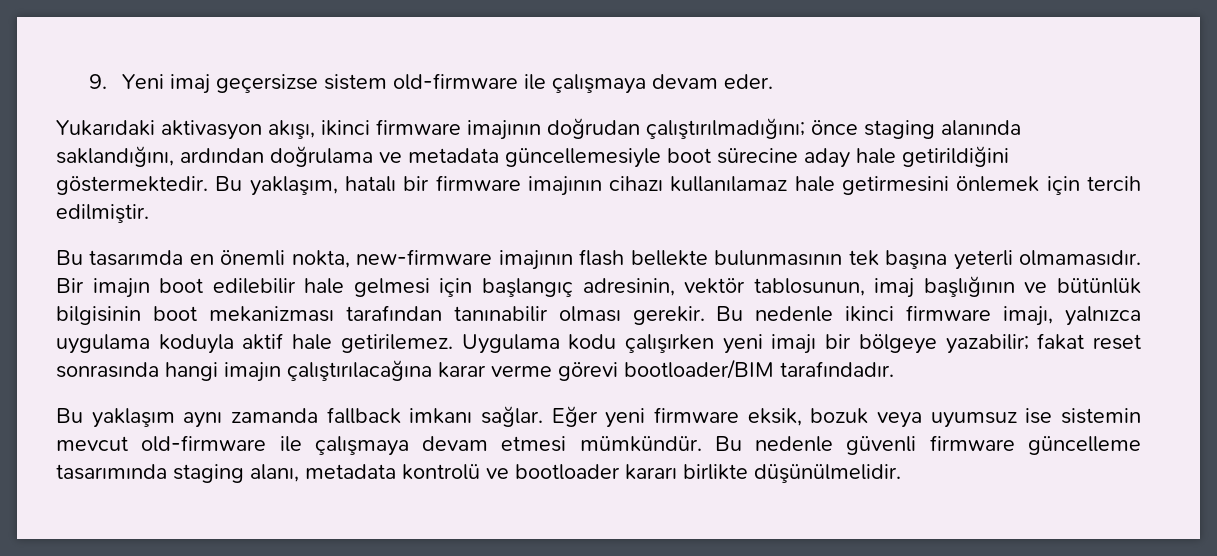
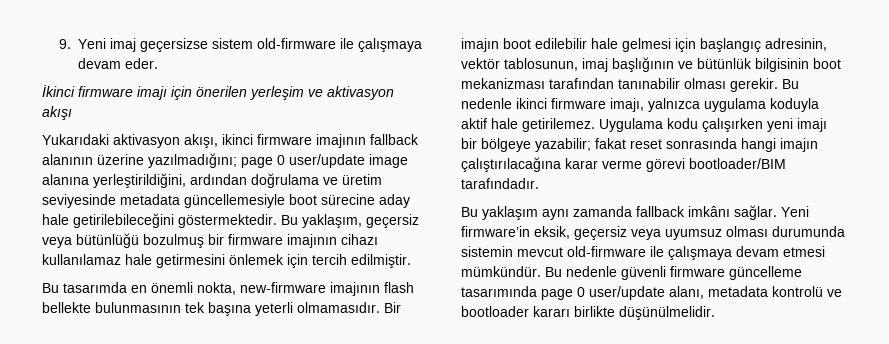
+ İkinci firmware imajı için önerilen yerleşim ve aktivasyon akışı
- Yukarıdaki aktivasyon akışı, ikinci firmware imajının doğrudan çalıştırılmadığını; önce staging alanında saklandığını, ardından doğrulama ve metadata güncellemesiyle boot sürecine aday hale getirildiğini göstermektedir.
+ Yukarıdaki aktivasyon akışı, ikinci firmware imajının fallback alanının üzerine yazılmadığını; page 0 user/update image alanına yerleştirildiğini, ardından doğrulama ve üretim seviyesinde metadata güncellemesiyle boot sürecine aday hale getirilebileceğini göstermektedir.
- Bu yaklaşım, hatalı bir firmware imajının cihazı kullanılamaz hale getirmesini önlemek için tercih edilmiştir.
+ Bu yaklaşım, geçersiz veya bütünlüğü bozulmuş bir firmware imajının cihazı kullanılamaz hale getirmesini önlemek için tercih edilmiştir.
- Bu yaklaşım aynı zamanda fallback imkanı sağlar. Eğer yeni firmware eksik, bozuk veya uyumsuz ise sistemin mevcut old-firmware ile çalışmaya devam etmesi mümkündür.
+ Bu yaklaşım aynı zamanda fallback imkânı sağlar. Yeni firmware’in eksik, geçersiz veya uyumsuz olması durumunda sistemin mevcut old-firmware ile çalışmaya devam etmesi mümkündür.
- Bu nedenle güvenli firmware güncelleme tasarımında staging alanı, metadata kontrolü ve bootloader kararı birlikte düşünülmelidir.
+ Bu nedenle güvenli firmware güncelleme tasarımında page 0 user/update alanı, metadata kontrolü ve bootloader kararı birlikte düşünülmelidir.

